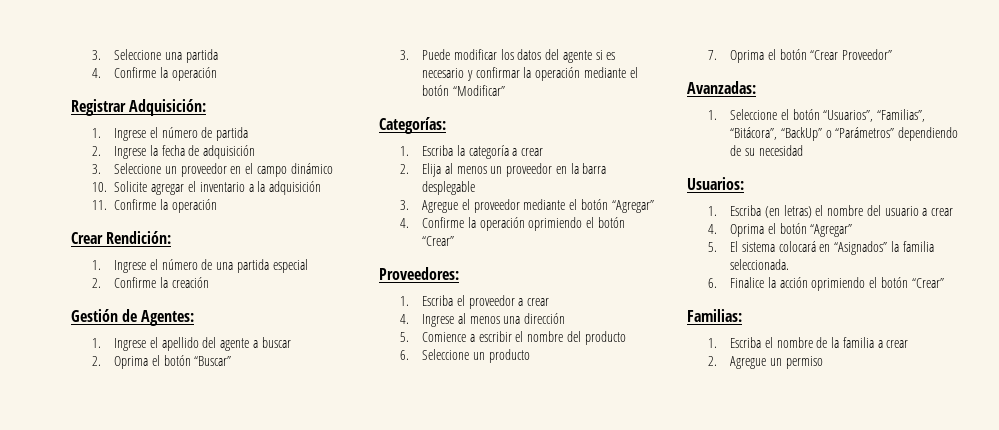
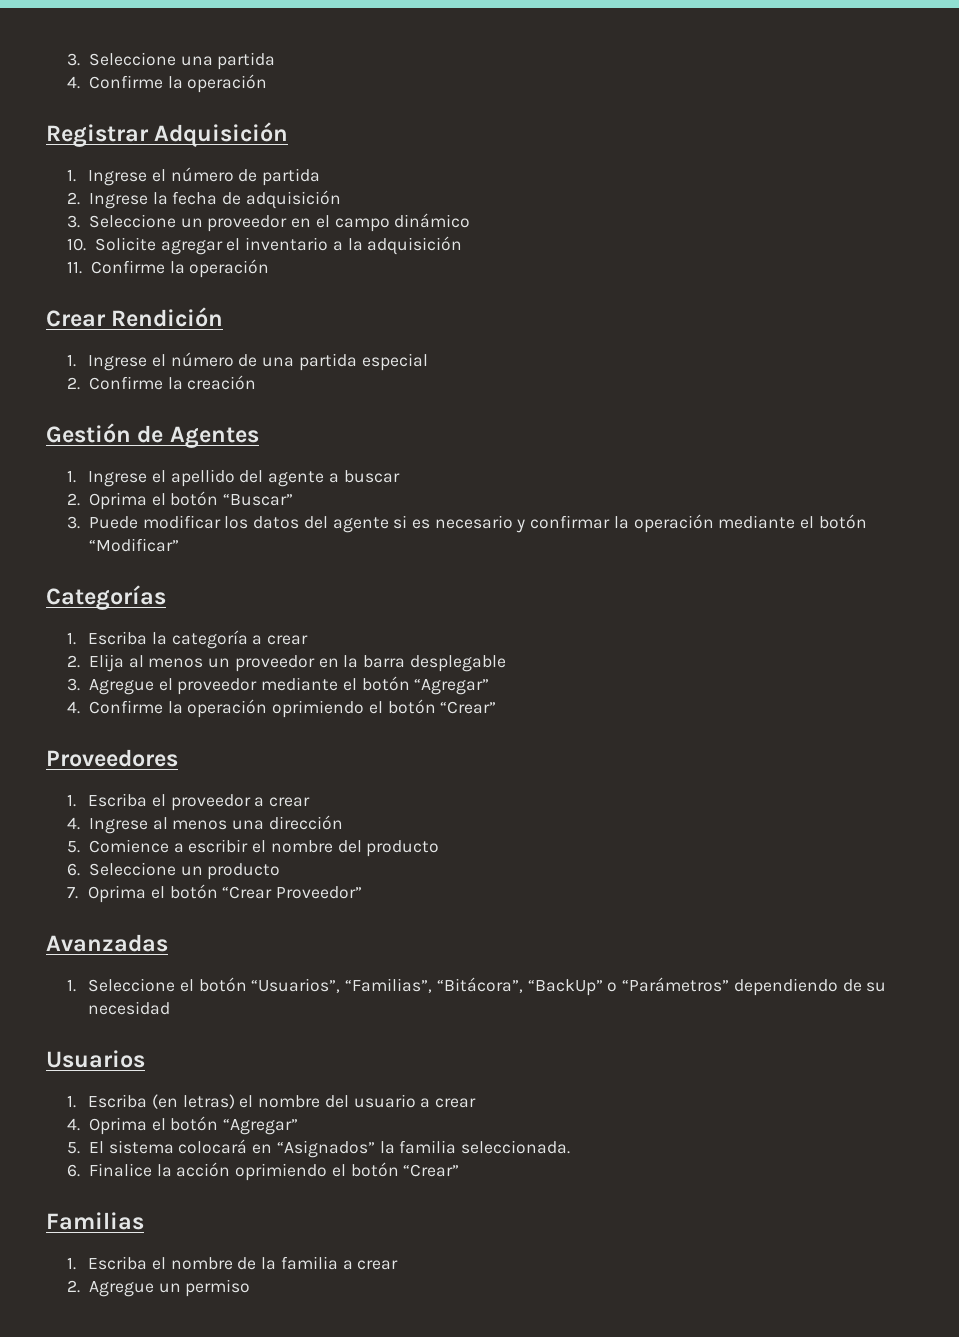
- Registrar Adquisición:
+ Registrar Adquisición
- Crear Rendición:
+ Crear Rendición
- Gestión de Agentes:
+ Gestión de Agentes
- Categorías:
+ Categorías
- Proveedores:
+ Proveedores
- Avanzadas:
+ Avanzadas
- Usuarios:
+ Usuarios
- Familias:
+ Familias

